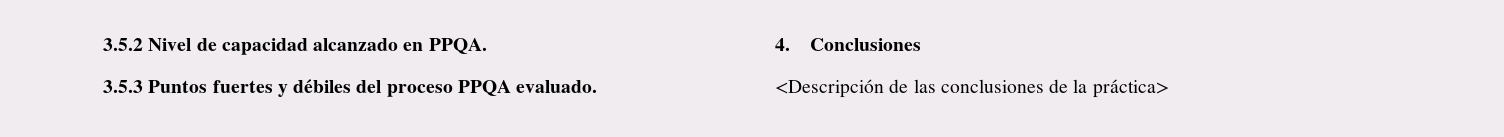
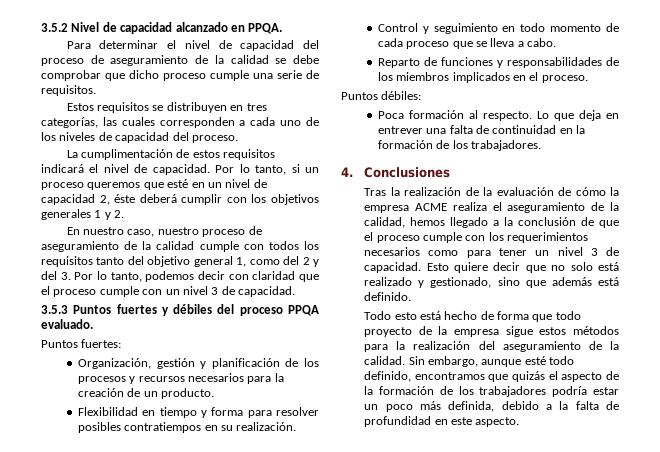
+ Para determinar el nivel de capacidad del proceso de aseguramiento de la calidad se debe comprobar que dicho proceso cumple una serie de requisitos.
+ Estos requisitos se distribuyen en tres categorías, las cuales corresponden a cada uno de los niveles de capacidad del proceso.
+ La cumplimentación de estos requisitos indicará el nivel de capacidad. Por lo tanto, si un proceso queremos que esté en un nivel de capacidad 2, éste deberá cumplir con los objetivos generales 1 y 2.
+ En nuestro caso, nuestro proceso de aseguramiento de la calidad cumple con todos los requisitos tanto del objetivo general 1, como del 2 y del 3. Por lo tanto, podemos decir con claridad que el proceso cumple con un nivel 3 de capacidad.
+ Puntos fuertes:
+ Organización, gestión y planificación de los procesos y recursos necesarios para la creación de un producto.
+ Flexibilidad en tiempo y forma para resolver posibles contratiempos en su realización.
+ Control y seguimiento en todo momento de cada proceso que se lleva a cabo.
+ Reparto de funciones y responsabilidades de los miembros implicados en el proceso.
+ Puntos débiles:
+ Poca formación al respecto. Lo que deja en entrever una falta de continuidad en la formación de los trabajadores.
  4. Conclusiones
- <Descripción de las conclusiones de la práctica>
+ Tras la realización de la evaluación de cómo la empresa ACME realiza el aseguramiento de la calidad, hemos llegado a la conclusión de que el proceso cumple con los requerimientos necesarios como para tener un nivel 3 de capacidad. Esto quiere decir que no solo está realizado y gestionado, sino que además está definido.
+ Todo esto está hecho de forma que todo proyecto de la empresa sigue estos métodos para la realización del aseguramiento de la calidad. Sin embargo, aunque esté todo definido, encontramos que quizás el aspecto de la formación de los trabajadores podría estar un poco más definida, debido a la falta de profundidad en este aspecto.

